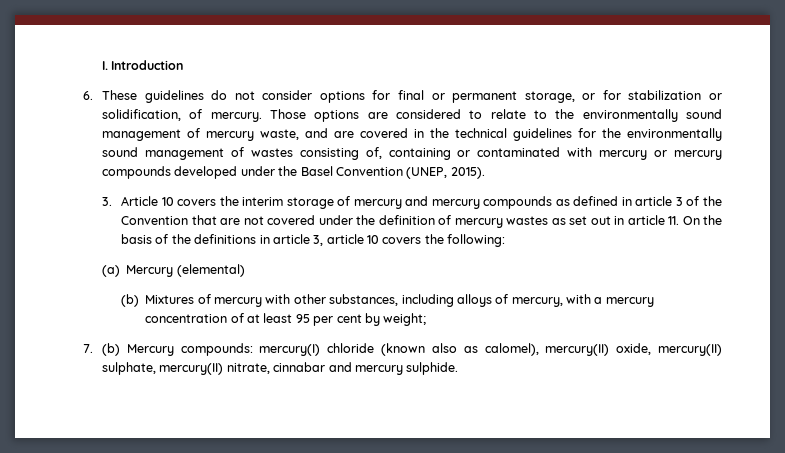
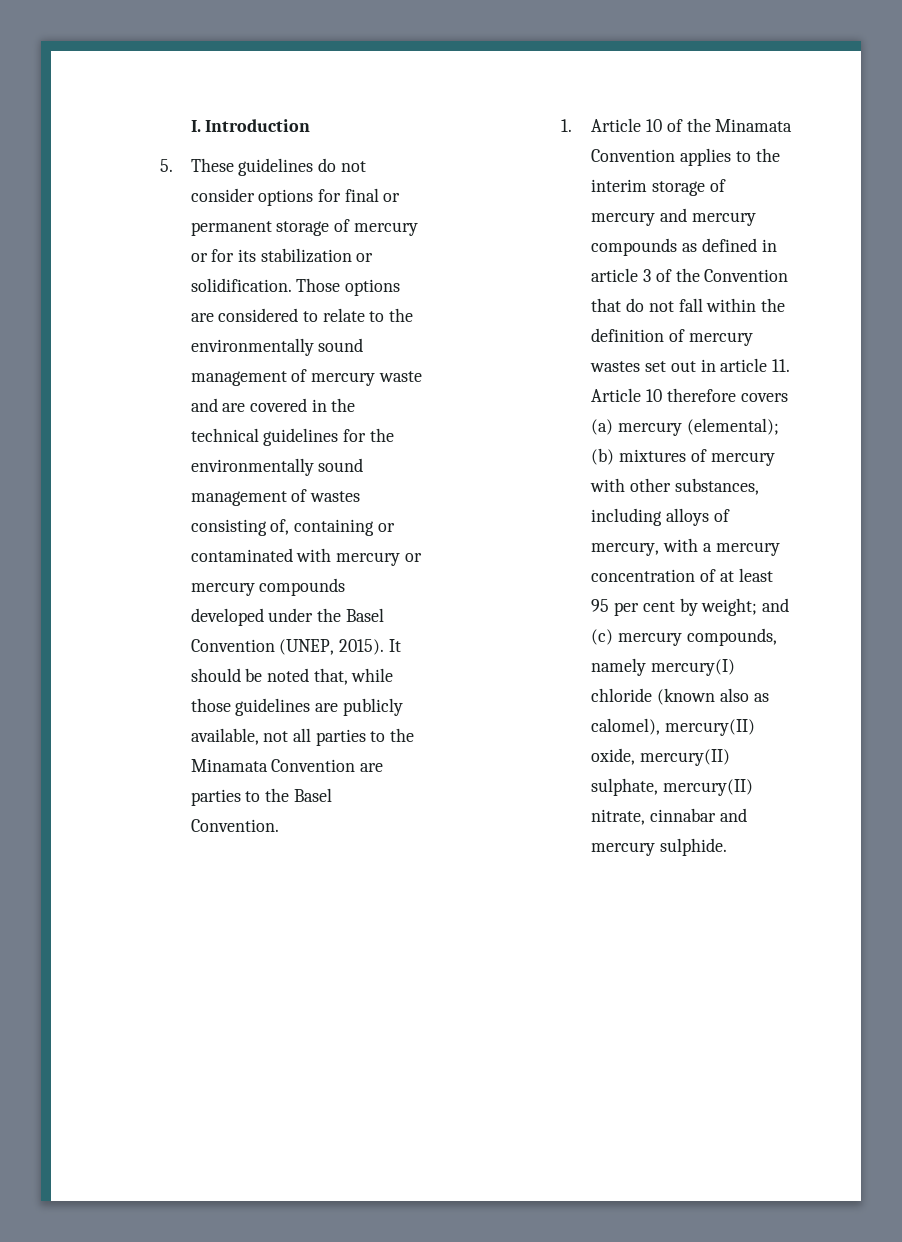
- 6. These guidelines do not consider options for final or permanent storage, or for stabilization or solidification, of mercury.
+ 5. These guidelines do not consider options for final or permanent storage of mercury or for its stabilization or solidification.
- Those options are considered to relate to the environmentally sound management of mercury waste, and are covered in the technical guidelines for the environmentally sound management of wastes consisting of, containing or contaminated with mercury or mercury compounds developed under the Basel Convention (UNEP, 2015).
- 3. Article 10 covers the interim storage of mercury and mercury compounds as defined in article 3 of the Convention that are not covered under the definition of mercury wastes as set out in article 11. On the basis of the definitions in article 3, article 10 covers the following:
- (a) Mercury (elemental)
- (b) Mixtures of mercury with other substances, including alloys of mercury, with a mercury concentration of at least 95 per cent by weight;
- 7. (b) Mercury compounds: mercury(I) chloride (known also as calomel), mercury(II) oxide, mercury(II) sulphate, mercury(II) nitrate, cinnabar and mercury sulphide.
+ Those options are considered to relate to the environmentally sound management of mercury waste and are covered in the technical guidelines for the environmentally sound management of wastes consisting of, containing or contaminated with mercury or mercury compounds developed under the Basel Convention (UNEP, 2015). It should be noted that, while those guidelines are publicly available, not all parties to the Minamata Convention are parties to the Basel Convention.
+ 1. Article 10 of the Minamata Convention applies to the interim storage of mercury and mercury compounds as defined in article 3 of the Convention that do not fall within the definition of mercury wastes set out in article 11. Article 10 therefore covers (a) mercury (elemental); (b) mixtures of mercury with other substances, including alloys of mercury, with a mercury concentration of at least 95 per cent by weight; and (c) mercury compounds, namely mercury(I) chloride (known also as calomel), mercury(II) oxide, mercury(II) sulphate, mercury(II) nitrate, cinnabar and mercury sulphide.

